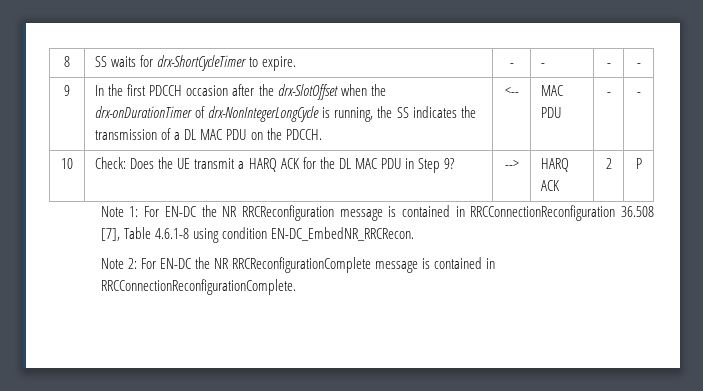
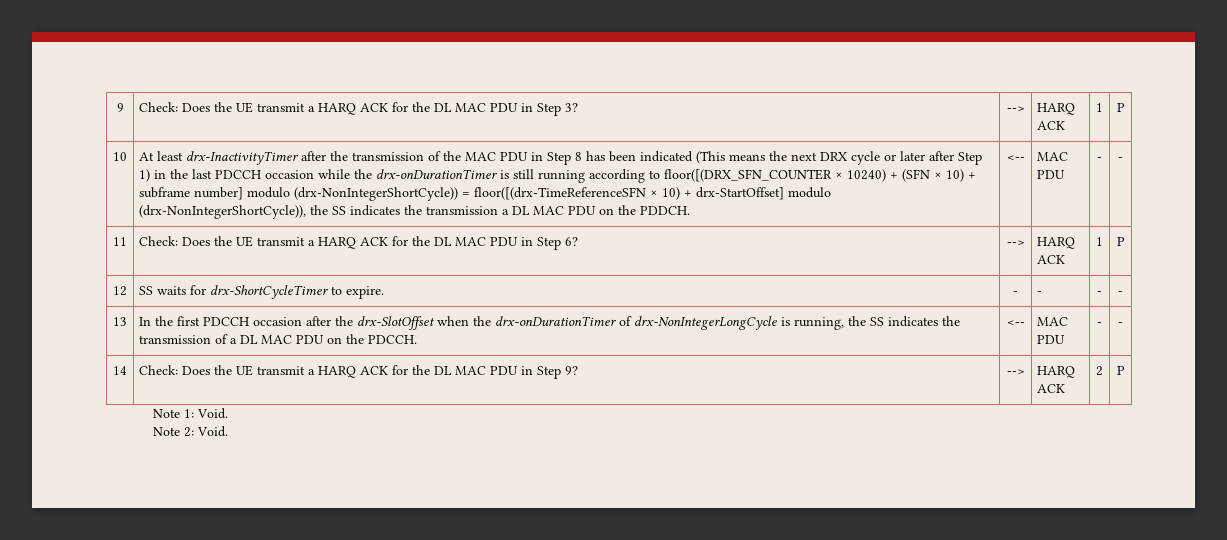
- 8 | SS waits for drx-ShortCycleTimer to expire. | - | - | - | -
+ 9 | Check: Does the UE transmit a HARQ ACK for the DL MAC PDU in Step 3? | --> | HARQ ACK | 1 | P
+ 10 | At least drx-InactivityTimer after the transmission of the MAC PDU in Step 8 has been indicated (This means the next DRX cycle or later after Step 1) in the last PDCCH occasion while the drx-onDurationTimer is still running according to floor([(DRX_SFN_COUNTER × 10240) + (SFN × 10) + subframe number] modulo (drx-NonIntegerShortCycle)) = floor([(drx-TimeReferenceSFN × 10) + drx-StartOffset] modulo (drx-NonIntegerShortCycle)), the SS indicates the transmission a DL MAC PDU on the PDDCH. | <-- | MAC PDU | - | -
+ 11 | Check: Does the UE transmit a HARQ ACK for the DL MAC PDU in Step 6? | --> | HARQ ACK | 1 | P
+ 12 | SS waits for drx-ShortCycleTimer to expire. | - | - | - | -
- 9 | In the first PDCCH occasion after the drx-SlotOffset when the drx-onDurationTimer of drx-NonIntegerLongCycle is running, the SS indicates the transmission of a DL MAC PDU on the PDCCH. | <-- | MAC PDU | - | -
+ 13 | In the first PDCCH occasion after the drx-SlotOffset when the drx-onDurationTimer of drx-NonIntegerLongCycle is running, the SS indicates the transmission of a DL MAC PDU on the PDCCH. | <-- | MAC PDU | - | -
- 10 | Check: Does the UE transmit a HARQ ACK for the DL MAC PDU in Step 9? | --> | HARQ ACK | 2 | P
+ 14 | Check: Does the UE transmit a HARQ ACK for the DL MAC PDU in Step 9? | --> | HARQ ACK | 2 | P
- Note 1: For EN-DC the NR RRCReconfiguration message is contained in RRCConnectionReconfiguration 36.508 [7], Table 4.6.1-8 using condition EN-DC_EmbedNR_RRCRecon.
- Note 2: For EN-DC the NR RRCReconfigurationComplete message is contained in RRCConnectionReconfigurationComplete.
+ Note 1: Void.
+ Note 2: Void.

